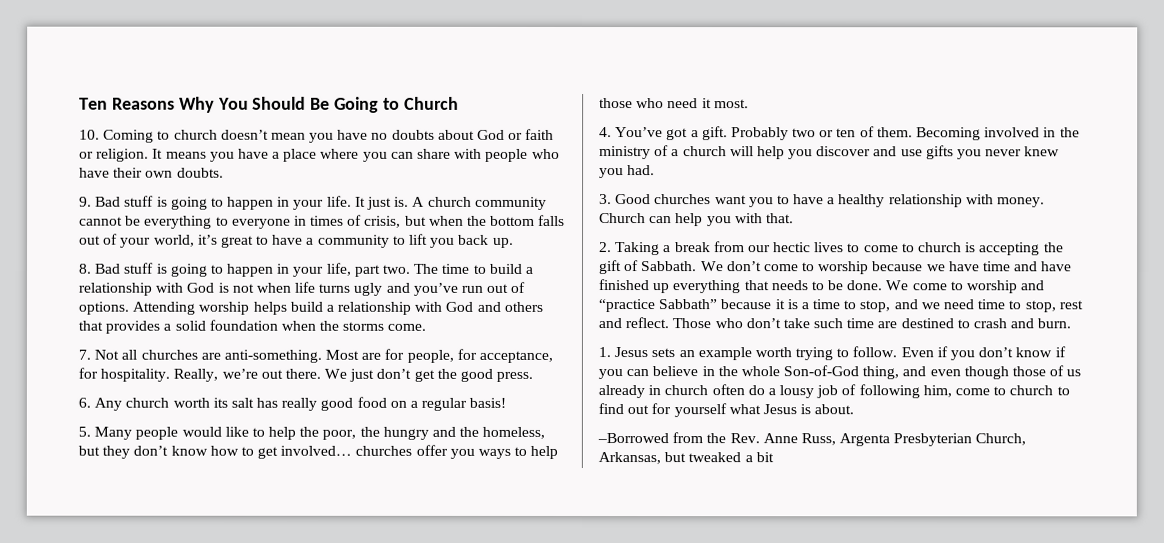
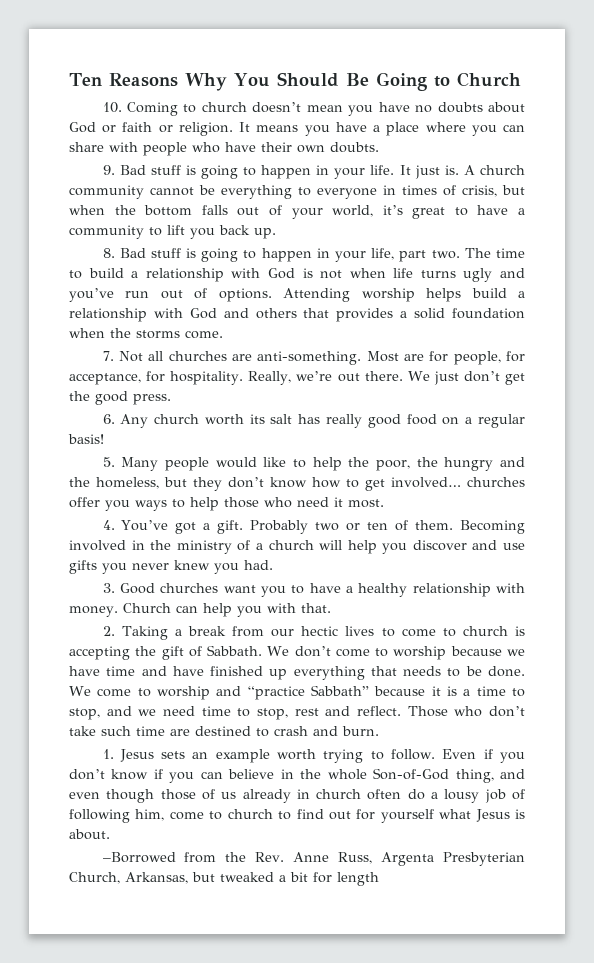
- –Borrowed from the Rev. Anne Russ, Argenta Presbyterian Church, Arkansas, but tweaked a bit
+ –Borrowed from the Rev. Anne Russ, Argenta Presbyterian Church, Arkansas, but tweaked a bit for length

